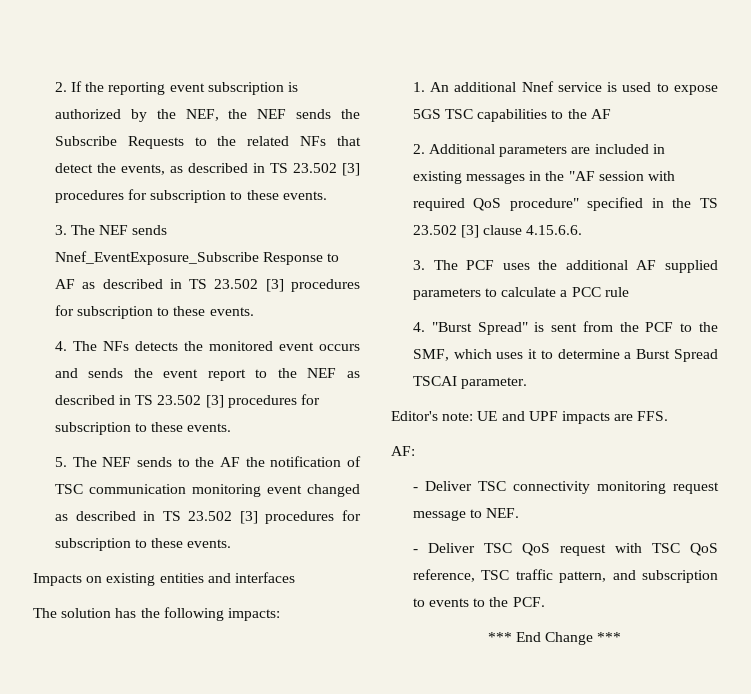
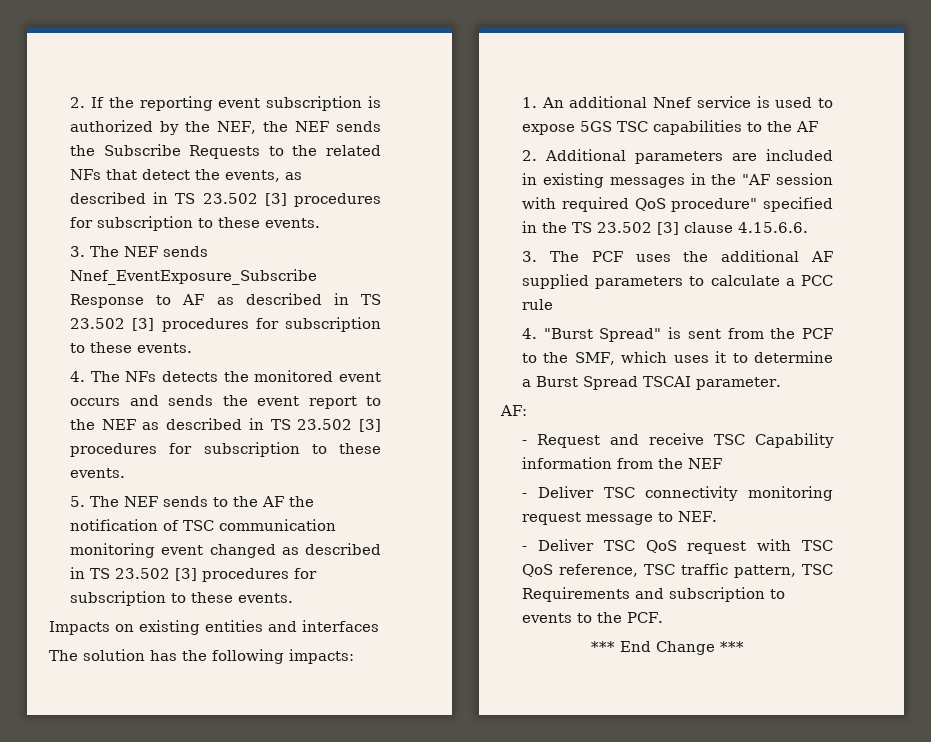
- Editor's note: UE and UPF impacts are FFS.
  AF:
+ - Request and receive TSC Capability information from the NEF
- - Deliver TSC QoS request with TSC QoS reference, TSC traffic pattern, and subscription to events to the PCF.
+ - Deliver TSC QoS request with TSC QoS reference, TSC traffic pattern, TSC Requirements and subscription to events to the PCF.

